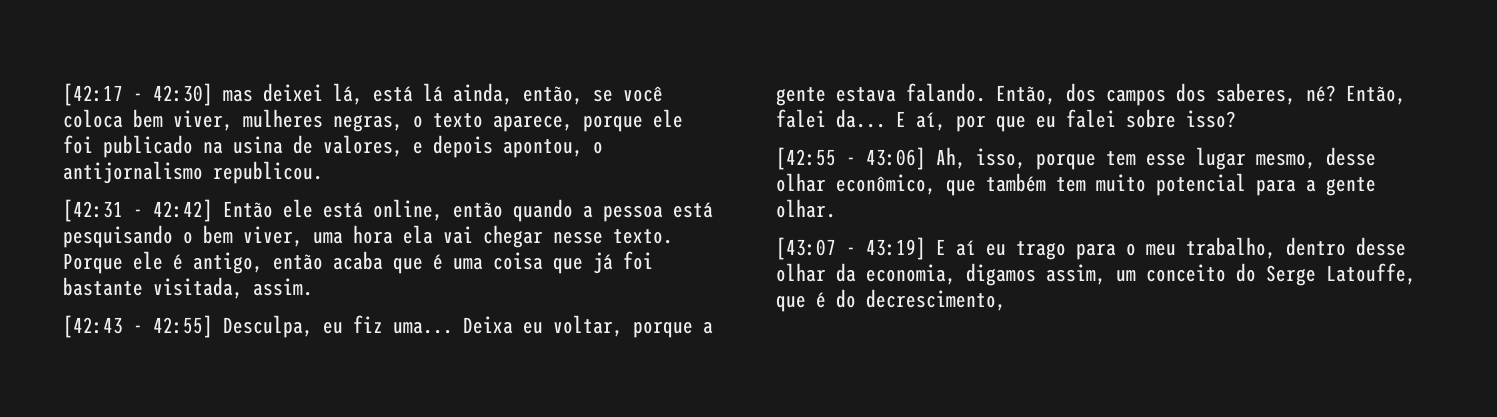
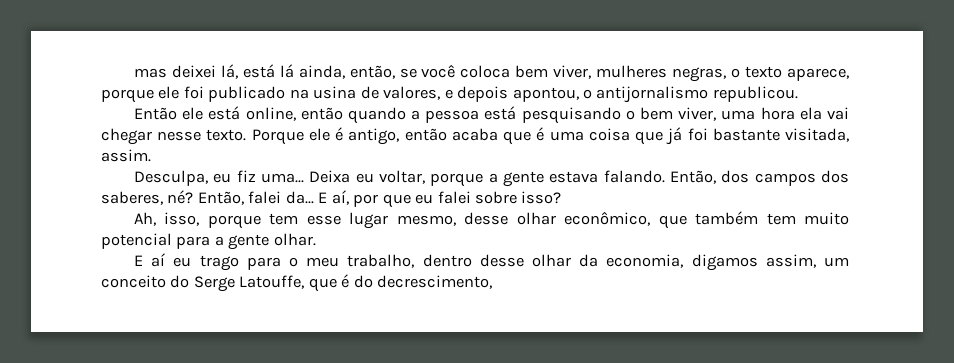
- [42:17 - 42:30] mas deixei lá, está lá ainda, então, se você coloca bem viver, mulheres negras, o texto aparece, porque ele foi publicado na usina de valores, e depois apontou, o antijornalismo republicou.
+ mas deixei lá, está lá ainda, então, se você coloca bem viver, mulheres negras, o texto aparece, porque ele foi publicado na usina de valores, e depois apontou, o antijornalismo republicou.
- [42:31 - 42:42] Então ele está online, então quando a pessoa está pesquisando o bem viver, uma hora ela vai chegar nesse texto.
+ Então ele está online, então quando a pessoa está pesquisando o bem viver, uma hora ela vai chegar nesse texto.
- [42:43 - 42:55] Desculpa, eu fiz uma...
+ Desculpa, eu fiz uma...
- [42:55 - 43:06] Ah, isso, porque tem esse lugar mesmo, desse olhar econômico, que também tem muito potencial para a gente olhar.
+ Ah, isso, porque tem esse lugar mesmo, desse olhar econômico, que também tem muito potencial para a gente olhar.
- [43:07 - 43:19] E aí eu trago para o meu trabalho, dentro desse olhar da economia, digamos assim, um conceito do Serge Latouffe, que é do decrescimento,
+ E aí eu trago para o meu trabalho, dentro desse olhar da economia, digamos assim, um conceito do Serge Latouffe, que é do decrescimento,

